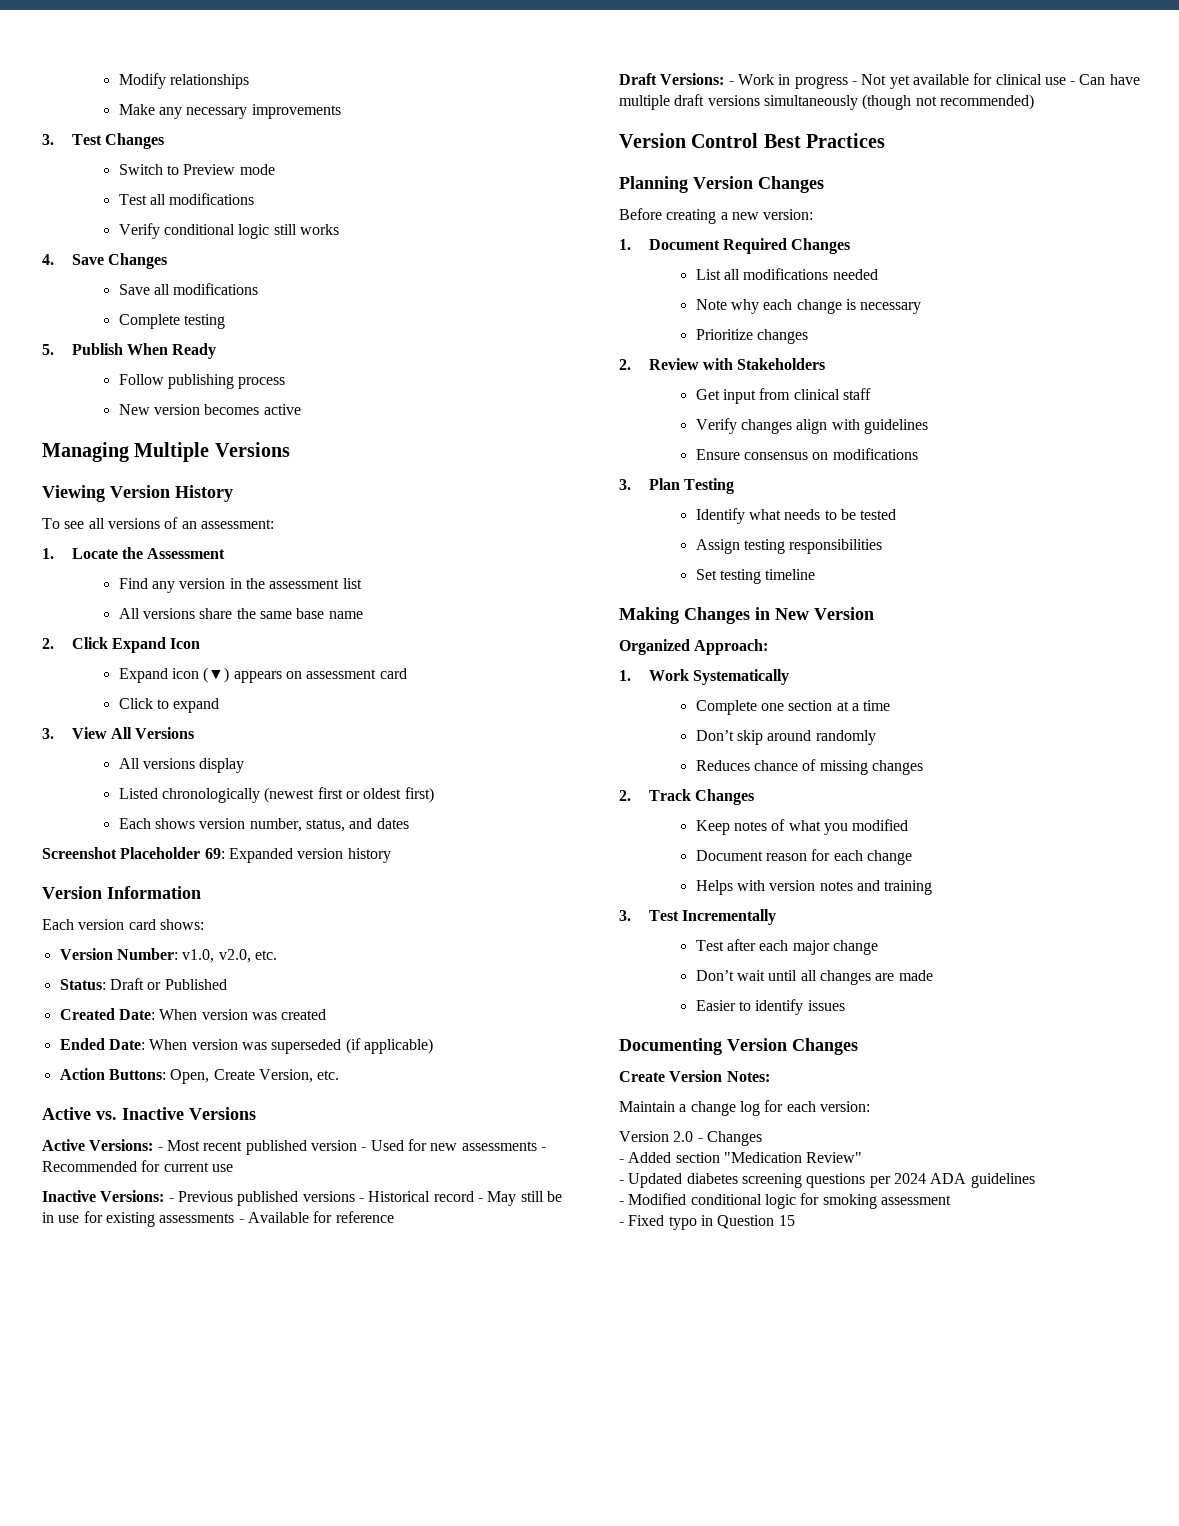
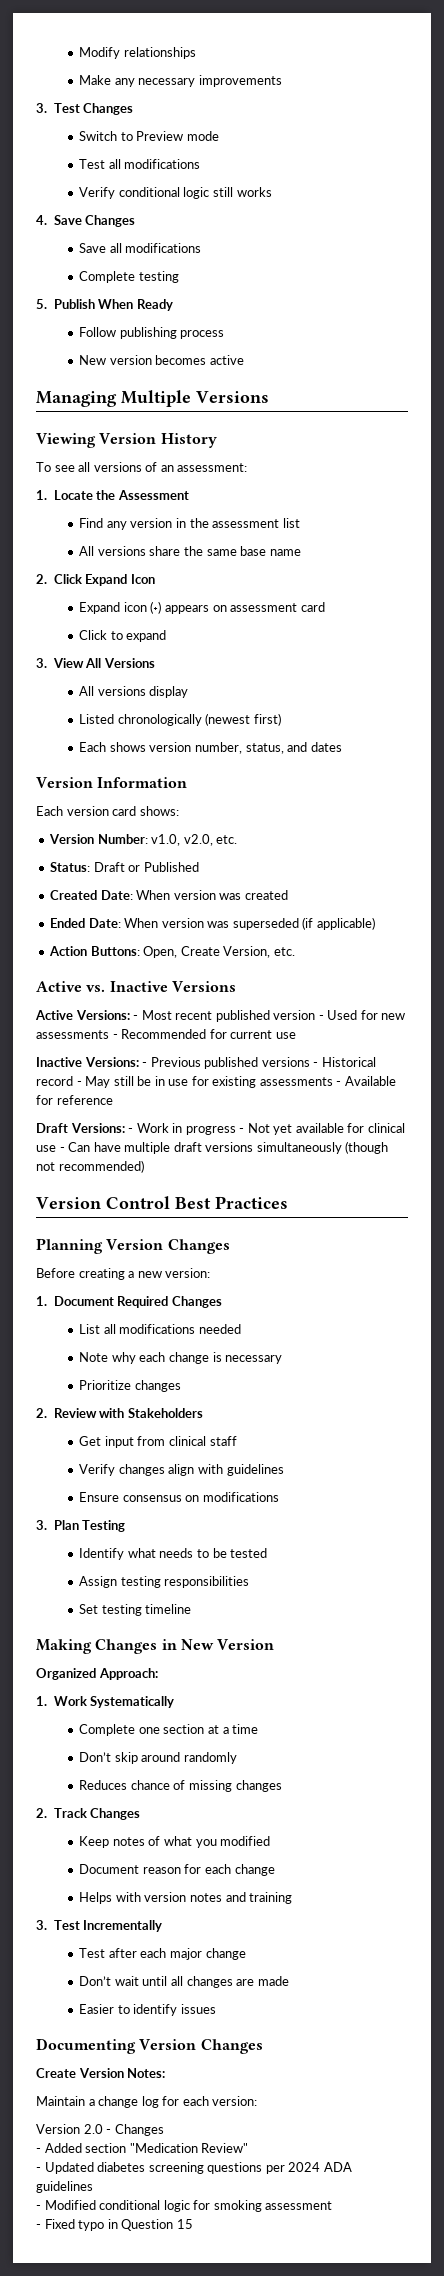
- Expand icon (▼) appears on assessment card
+ Expand icon (˖) appears on assessment card
- Listed chronologically (newest first or oldest first)
+ Listed chronologically (newest first)
- Screenshot Placeholder 69: Expanded version history

